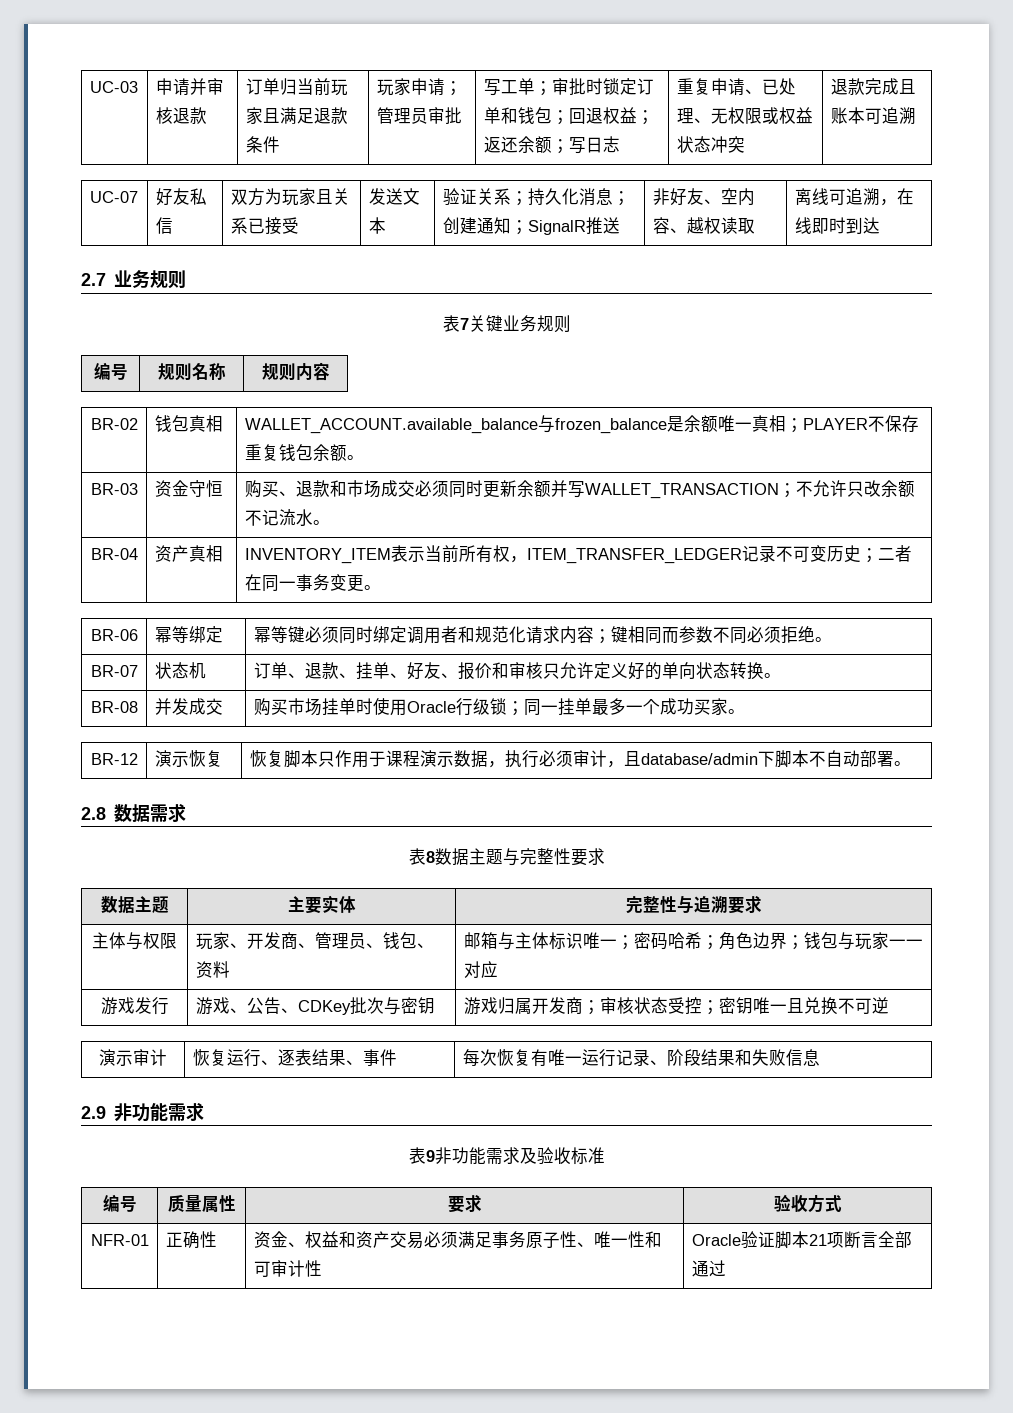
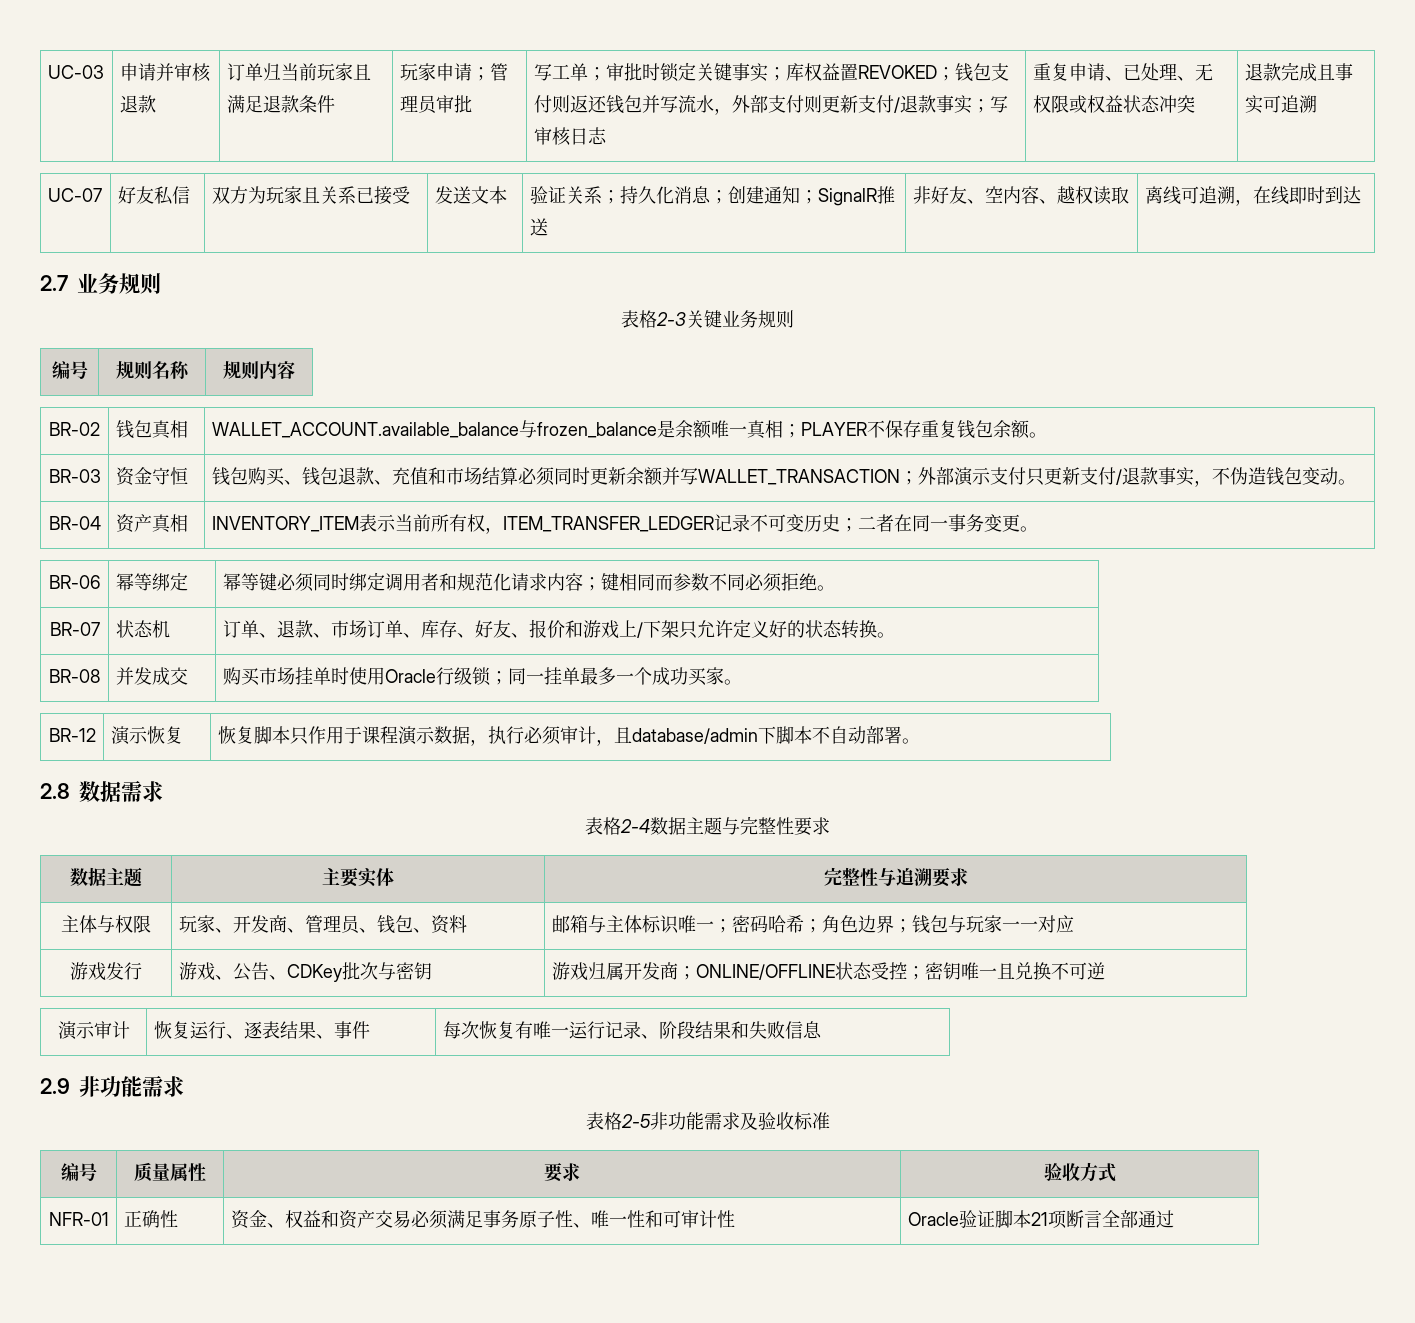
- 写工单；审批时锁定订单和钱包；回退权益；返还余额；写日志
+ 写工单；审批时锁定关键事实；库权益置REVOKED；钱包支付则返还钱包并写流水，外部支付则更新支付/退款事实；写审核日志
- 退款完成且账本可追溯
+ 退款完成且事实可追溯
- 表7关键业务规则
+ 表格2-3关键业务规则
- BR-03 | 资金守恒 | 购买、退款和市场成交必须同时更新余额并写WALLET_TRANSACTION；不允许只改余额不记流水。
+ BR-03 | 资金守恒 | 钱包购买、钱包退款、充值和市场结算必须同时更新余额并写WALLET_TRANSACTION；外部演示支付只更新支付/退款事实，不伪造钱包变动。
- BR-07 | 状态机 | 订单、退款、挂单、好友、报价和审核只允许定义好的单向状态转换。
+ BR-07 | 状态机 | 订单、退款、市场订单、库存、好友、报价和游戏上/下架只允许定义好的状态转换。
- 表8数据主题与完整性要求
+ 表格2-4数据主题与完整性要求
- 游戏发行 | 游戏、公告、CDKey批次与密钥 | 游戏归属开发商；审核状态受控；密钥唯一且兑换不可逆
+ 游戏发行 | 游戏、公告、CDKey批次与密钥 | 游戏归属开发商；ONLINE/OFFLINE状态受控；密钥唯一且兑换不可逆
- 表9非功能需求及验收标准
+ 表格2-5非功能需求及验收标准

